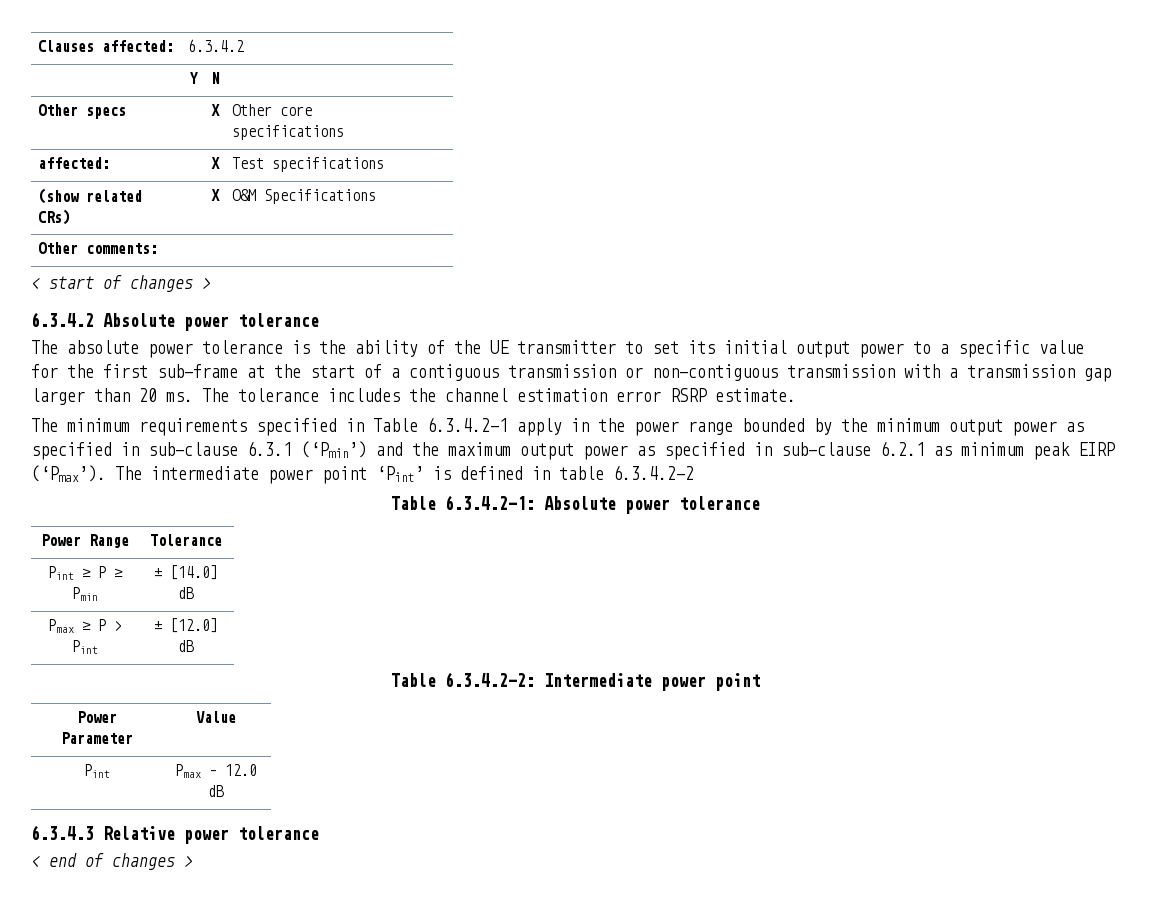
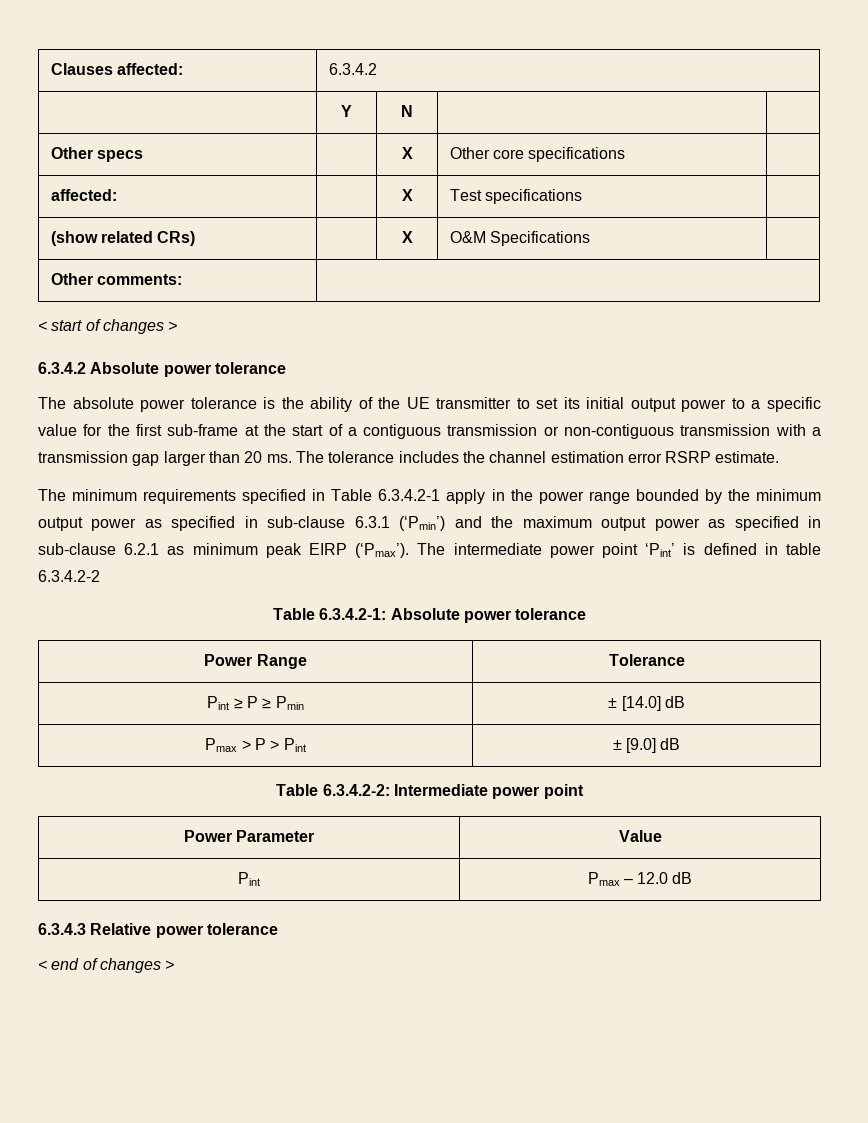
- Pmax ≥ P > Pint | ± [12.0] dB
+ Pmax > P > Pint | ± [9.0] dB

